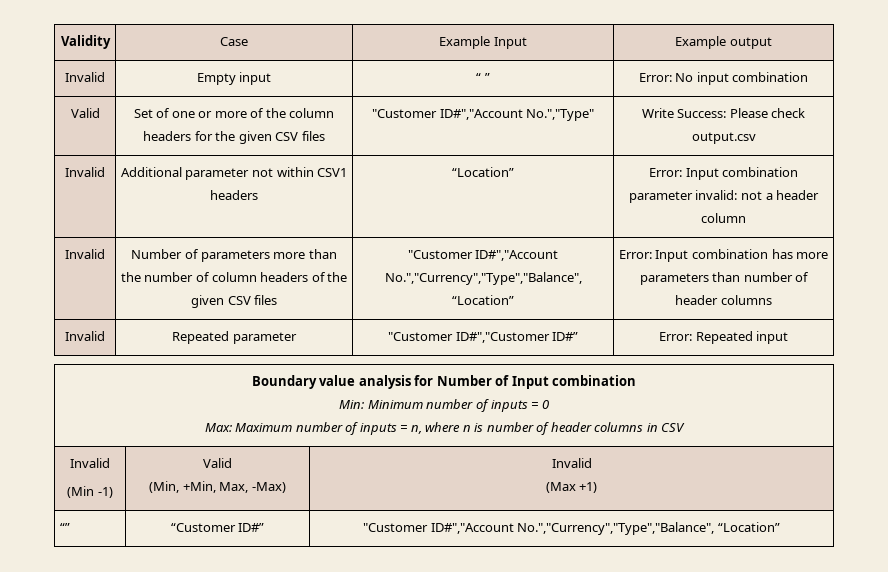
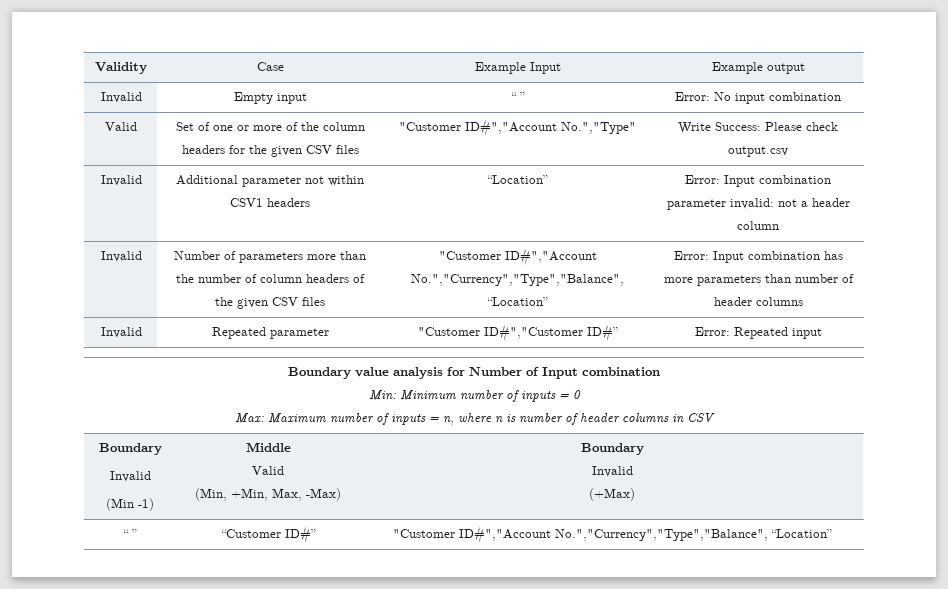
  Boundary value analysis for Number of Input combination
  Min: Minimum number of inputs = 0
  Max: Maximum number of inputs = n, where n is number of header columns in CSV
+ Boundary
  Invalid
- (Min -1) | Valid
- (Min, +Min, Max, -Max) | Invalid
- (Max +1)
- “” | “Customer ID#” | "Customer ID#","Account No.","Currency","Type","Balance", “Location”
+ (Min -1) | Middle
+ Valid
+ (Min, +Min, Max, -Max) | Boundary
+ Invalid
+ (+Max)
+ “ ” | “Customer ID#” | "Customer ID#","Account No.","Currency","Type","Balance", “Location”

